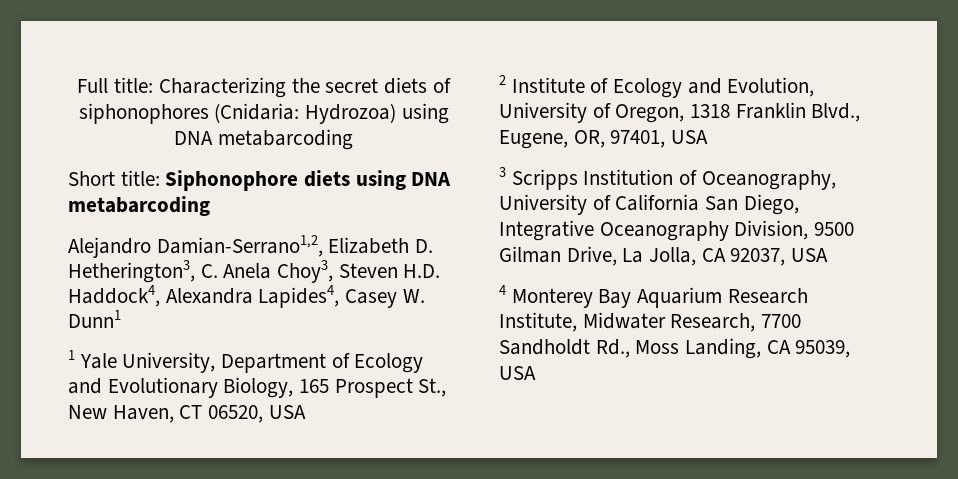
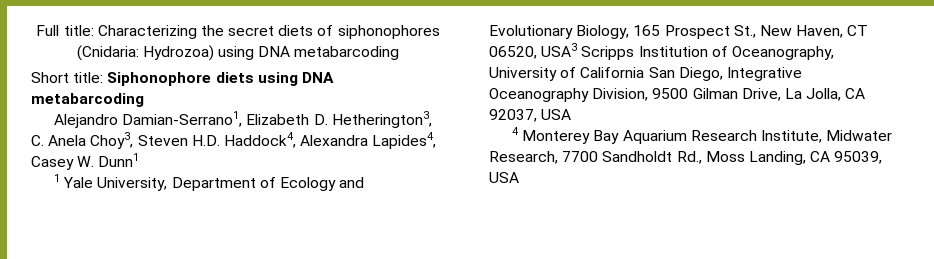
- Alejandro Damian-Serrano1,2, Elizabeth D. Hetherington3, C. Anela Choy3, Steven H.D. Haddock4, Alexandra Lapides4, Casey W. Dunn1
+ Alejandro Damian-Serrano1, Elizabeth D. Hetherington3, C. Anela Choy3, Steven H.D. Haddock4, Alexandra Lapides4, Casey W. Dunn1
- 1 Yale University, Department of Ecology and Evolutionary Biology, 165 Prospect St., New Haven, CT 06520, USA
- 2 Institute of Ecology and Evolution, University of Oregon, 1318 Franklin Blvd., Eugene, OR, 97401, USA
- 3 Scripps Institution of Oceanography, University of California San Diego, Integrative Oceanography Division, 9500 Gilman Drive, La Jolla, CA 92037, USA
+ 1 Yale University, Department of Ecology and Evolutionary Biology, 165 Prospect St., New Haven, CT 06520, USA3 Scripps Institution of Oceanography, University of California San Diego, Integrative Oceanography Division, 9500 Gilman Drive, La Jolla, CA 92037, USA

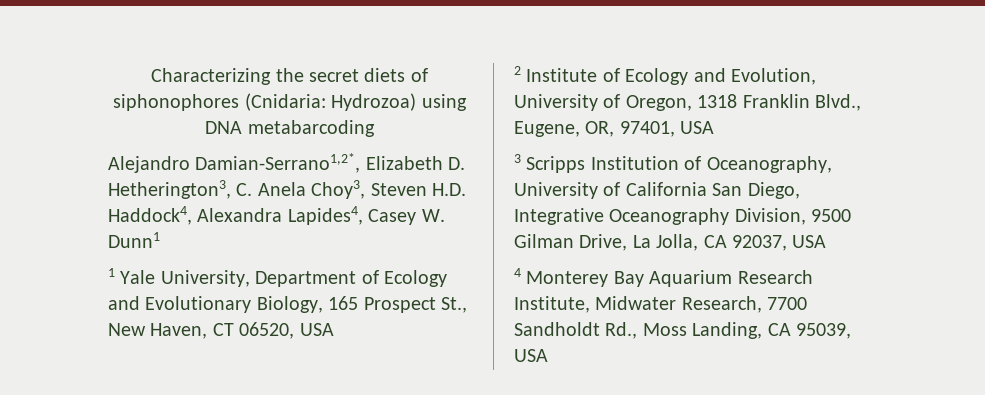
- Full title: Characterizing the secret diets of siphonophores (Cnidaria: Hydrozoa) using DNA metabarcoding
+ Characterizing the secret diets of siphonophores (Cnidaria: Hydrozoa) using DNA metabarcoding
- Short title: Siphonophore diets using DNA metabarcoding
- Alejandro Damian-Serrano1, Elizabeth D. Hetherington3, C. Anela Choy3, Steven H.D. Haddock4, Alexandra Lapides4, Casey W. Dunn1
+ Alejandro Damian-Serrano1,2*, Elizabeth D. Hetherington3, C. Anela Choy3, Steven H.D. Haddock4, Alexandra Lapides4, Casey W. Dunn1
- 1 Yale University, Department of Ecology and Evolutionary Biology, 165 Prospect St., New Haven, CT 06520, USA3 Scripps Institution of Oceanography, University of California San Diego, Integrative Oceanography Division, 9500 Gilman Drive, La Jolla, CA 92037, USA
+ 1 Yale University, Department of Ecology and Evolutionary Biology, 165 Prospect St., New Haven, CT 06520, USA
+ 2 Institute of Ecology and Evolution, University of Oregon, 1318 Franklin Blvd., Eugene, OR, 97401, USA
+ 3 Scripps Institution of Oceanography, University of California San Diego, Integrative Oceanography Division, 9500 Gilman Drive, La Jolla, CA 92037, USA

